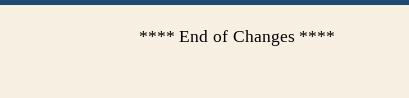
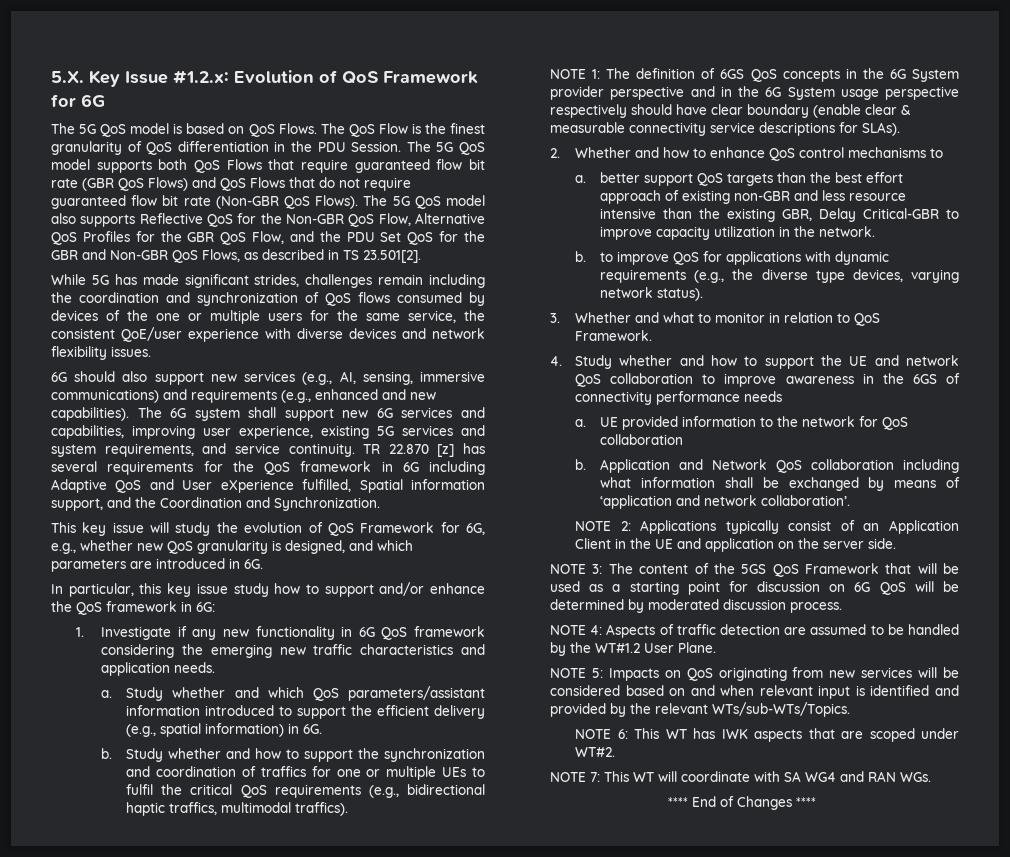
+ 5.X. Key Issue #1.2.x: Evolution of QoS Framework for 6G
+ The 5G QoS model is based on QoS Flows. The QoS Flow is the finest granularity of QoS differentiation in the PDU Session. The 5G QoS model supports both QoS Flows that require guaranteed flow bit rate (GBR QoS Flows) and QoS Flows that do not require guaranteed flow bit rate (Non-GBR QoS Flows). The 5G QoS model also supports Reflective QoS for the Non-GBR QoS Flow, Alternative QoS Profiles for the GBR QoS Flow, and the PDU Set QoS for the GBR and Non-GBR QoS Flows, as described in TS 23.501[2].
+ While 5G has made significant strides, challenges remain including the coordination and synchronization of QoS flows consumed by devices of the one or multiple users for the same service, the consistent QoE/user experience with diverse devices and network flexibility issues.
+ 6G should also support new services (e.g., AI, sensing, immersive communications) and requirements (e.g., enhanced and new capabilities). The 6G system shall support new 6G services and capabilities, improving user experience, existing 5G services and system requirements, and service continuity. TR 22.870 [z] has several requirements for the QoS framework in 6G including Adaptive QoS and User eXperience fulfilled, Spatial information support, and the Coordination and Synchronization.
+ This key issue will study the evolution of QoS Framework for 6G, e.g., whether new QoS granularity is designed, and which parameters are introduced in 6G.
+ In particular, this key issue study how to support and/or enhance the QoS framework in 6G:
+ 1. Investigate if any new functionality in 6G QoS framework considering the emerging new traffic characteristics and application needs.
+ a. Study whether and which QoS parameters/assistant information introduced to support the efficient delivery (e.g., spatial information) in 6G.
+ b. Study whether and how to support the synchronization and coordination of traffics for one or multiple UEs to fulfil the critical QoS requirements (e.g., bidirectional haptic traffics, multimodal traffics).
+ NOTE 1: The definition of 6GS QoS concepts in the 6G System provider perspective and in the 6G System usage perspective respectively should have clear boundary (enable clear & measurable connectivity service descriptions for SLAs).
+ 2. Whether and how to enhance QoS control mechanisms to
+ a. better support QoS targets than the best effort approach of existing non-GBR and less resource intensive than the existing GBR, Delay Critical-GBR to improve capacity utilization in the network.
+ b. to improve QoS for applications with dynamic requirements (e.g., the diverse type devices, varying network status).
+ 3. Whether and what to monitor in relation to QoS Framework.
+ 4. Study whether and how to support the UE and network QoS collaboration to improve awareness in the 6GS of connectivity performance needs
+ a. UE provided information to the network for QoS collaboration
+ b. Application and Network QoS collaboration including what information shall be exchanged by means of ‘application and network collaboration’.
+ NOTE 2: Applications typically consist of an Application Client in the UE and application on the server side.
+ NOTE 3: The content of the 5GS QoS Framework that will be used as a starting point for discussion on 6G QoS will be determined by moderated discussion process.
+ NOTE 4: Aspects of traffic detection are assumed to be handled by the WT#1.2 User Plane.
+ NOTE 5: Impacts on QoS originating from new services will be considered based on and when relevant input is identified and provided by the relevant WTs/sub-WTs/Topics.
+ NOTE 6: This WT has IWK aspects that are scoped under WT#2.
+ NOTE 7: This WT will coordinate with SA WG4 and RAN WGs.

